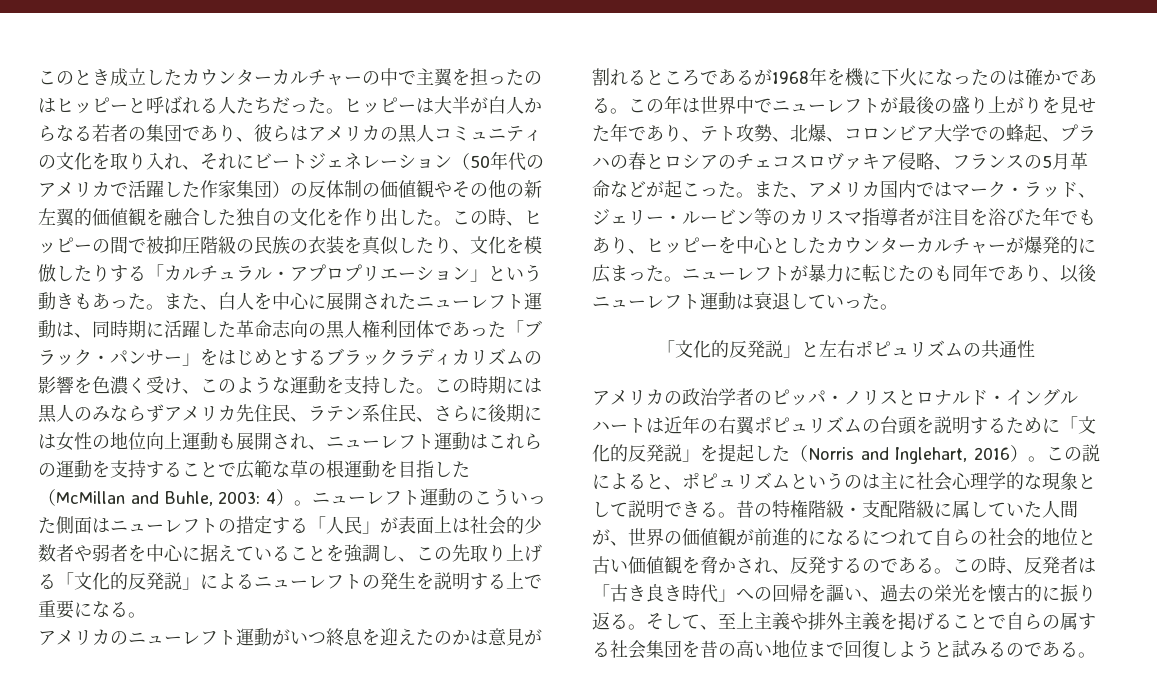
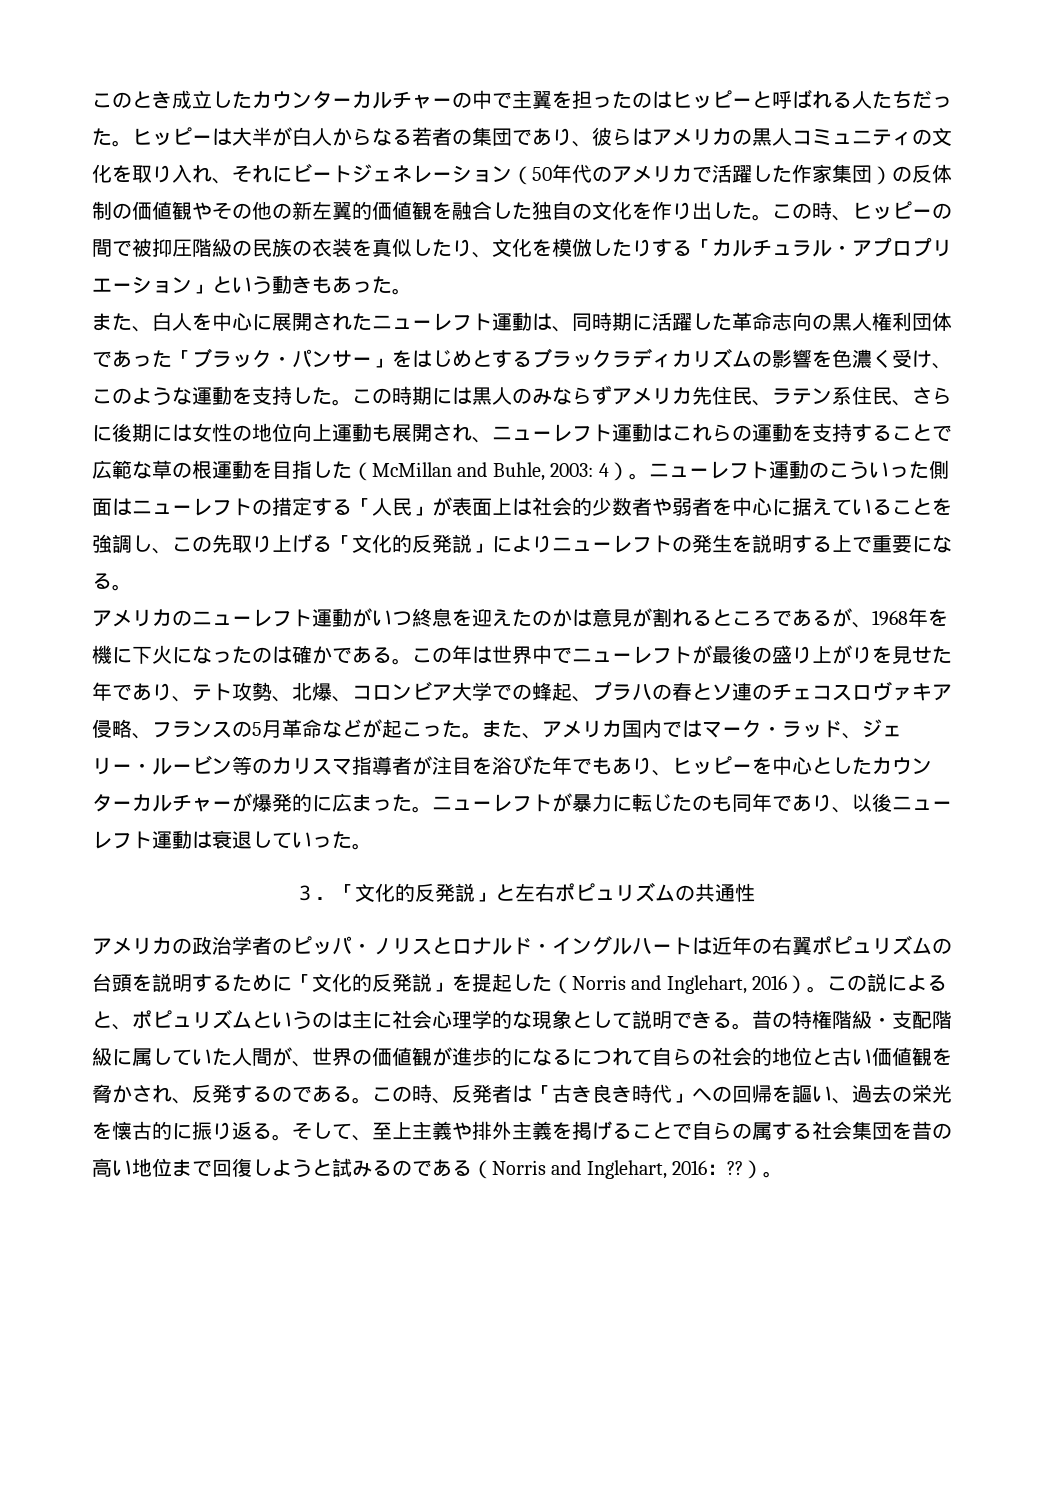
- この時、ヒッピーの間で被抑圧階級の民族の衣装を真似したり、文化を模倣したりする「カルチュラル・アプロプリエーション」という動きもあった。また、白人を中心に展開されたニューレフト運動は、同時期に活躍した革命志向の黒人権利団体であった「ブラック・パンサー」をはじめとするブラックラディカリズムの影響を色濃く受け、このような運動を支持した。
+ この時、ヒッピーの間で被抑圧階級の民族の衣装を真似したり、文化を模倣したりする「カルチュラル・アプロプリエーション」という動きもあった。
+ また、白人を中心に展開されたニューレフト運動は、同時期に活躍した革命志向の黒人権利団体であった「ブラック・パンサー」をはじめとするブラックラディカリズムの影響を色濃く受け、このような運動を支持した。
- ニューレフト運動のこういった側面はニューレフトの措定する「人民」が表面上は社会的少数者や弱者を中心に据えていることを強調し、この先取り上げる「文化的反発説」によるニューレフトの発生を説明する上で重要になる。
+ ニューレフト運動のこういった側面はニューレフトの措定する「人民」が表面上は社会的少数者や弱者を中心に据えていることを強調し、この先取り上げる「文化的反発説」によりニューレフトの発生を説明する上で重要になる。
- アメリカのニューレフト運動がいつ終息を迎えたのかは意見が割れるところであるが1968年を機に下火になったのは確かである。
+ アメリカのニューレフト運動がいつ終息を迎えたのかは意見が割れるところであるが、1968年を機に下火になったのは確かである。
- この年は世界中でニューレフトが最後の盛り上がりを見せた年であり、テト攻勢、北爆、コロンビア大学での蜂起、プラハの春とロシアのチェコスロヴァキア侵略、フランスの5月革命などが起こった。
+ この年は世界中でニューレフトが最後の盛り上がりを見せた年であり、テト攻勢、北爆、コロンビア大学での蜂起、プラハの春とソ連のチェコスロヴァキア侵略、フランスの5月革命などが起こった。
- 「文化的反発説」と左右ポピュリズムの共通性
+ ３．「文化的反発説」と左右ポピュリズムの共通性
- 昔の特権階級・支配階級に属していた人間が、世界の価値観が前進的になるにつれて自らの社会的地位と古い価値観を脅かされ、反発するのである。
+ 昔の特権階級・支配階級に属していた人間が、世界の価値観が進歩的になるにつれて自らの社会的地位と古い価値観を脅かされ、反発するのである。
- そして、至上主義や排外主義を掲げることで自らの属する社会集団を昔の高い地位まで回復しようと試みるのである。
+ そして、至上主義や排外主義を掲げることで自らの属する社会集団を昔の高い地位まで回復しようと試みるのである（Norris and Inglehart, 2016：??）。

